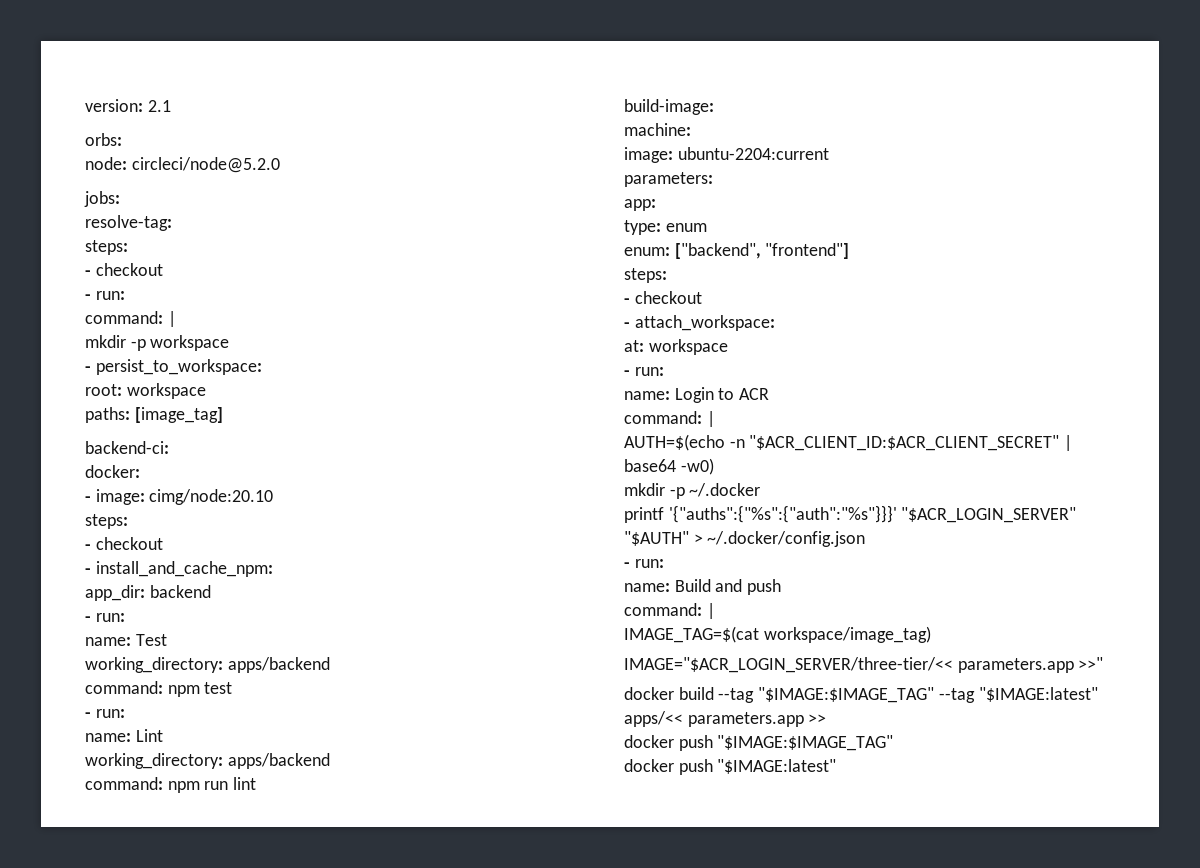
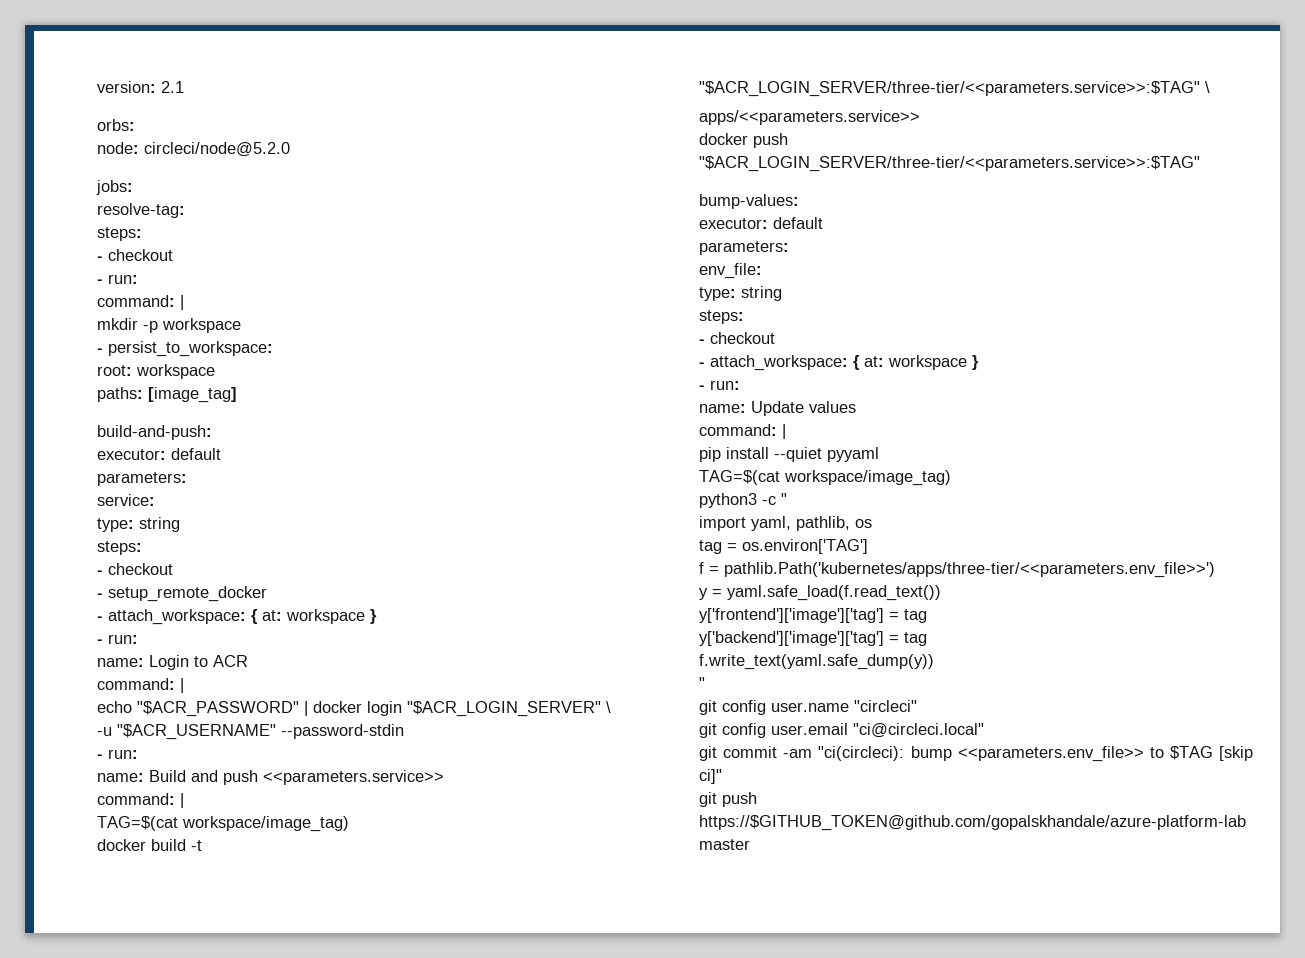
- backend-ci:
- docker:
- - image: cimg/node:20.10
+ build-and-push:
+ executor: default
+ parameters:
+ service:
+ type: string
  steps:
  - checkout
- - install_and_cache_npm:
- app_dir: backend
- - run:
- name: Test
- working_directory: apps/backend
- command: npm test
- - run:
- name: Lint
- working_directory: apps/backend
- command: npm run lint
- build-image:
- machine:
- image: ubuntu-2204:current
- parameters:
- app:
- type: enum
- enum: ["backend", "frontend"]
- steps:
- - checkout
- - attach_workspace:
- at: workspace
+ - setup_remote_docker
+ - attach_workspace: { at: workspace }
- AUTH=$(echo -n "$ACR_CLIENT_ID:$ACR_CLIENT_SECRET" | base64 -w0)
- mkdir -p ~/.docker
- printf '{"auths":{"%s":{"auth":"%s"}}}' "$ACR_LOGIN_SERVER" "$AUTH" > ~/.docker/config.json
+ echo "$ACR_PASSWORD" | docker login "$ACR_LOGIN_SERVER" \
+ -u "$ACR_USERNAME" --password-stdin
- name: Build and push
+ name: Build and push <<parameters.service>>
  command: |
- IMAGE_TAG=$(cat workspace/image_tag)
- IMAGE="$ACR_LOGIN_SERVER/three-tier/<< parameters.app >>"
+ TAG=$(cat workspace/image_tag)
- docker build --tag "$IMAGE:$IMAGE_TAG" --tag "$IMAGE:latest" apps/<< parameters.app >>
- docker push "$IMAGE:$IMAGE_TAG"
- docker push "$IMAGE:latest"
+ docker build -t "$ACR_LOGIN_SERVER/three-tier/<<parameters.service>>:$TAG" \
+ apps/<<parameters.service>>
+ docker push "$ACR_LOGIN_SERVER/three-tier/<<parameters.service>>:$TAG"
+ bump-values:
+ executor: default
+ parameters:
+ env_file:
+ type: string
+ steps:
+ - checkout
+ - attach_workspace: { at: workspace }
+ - run:
+ name: Update values
+ command: |
+ pip install --quiet pyyaml
+ TAG=$(cat workspace/image_tag)
+ python3 -c "
+ import yaml, pathlib, os
+ tag = os.environ['TAG']
+ f = pathlib.Path('kubernetes/apps/three-tier/<<parameters.env_file>>')
+ y = yaml.safe_load(f.read_text())
+ y['frontend']['image']['tag'] = tag
+ y['backend']['image']['tag'] = tag
+ f.write_text(yaml.safe_dump(y))
+ "
+ git config user.name "circleci"
+ git config user.email "ci@circleci.local"
+ git commit -am "ci(circleci): bump <<parameters.env_file>> to $TAG [skip ci]"
+ git push https://$GITHUB_TOKEN@github.com/gopalskhandale/azure-platform-lab master

